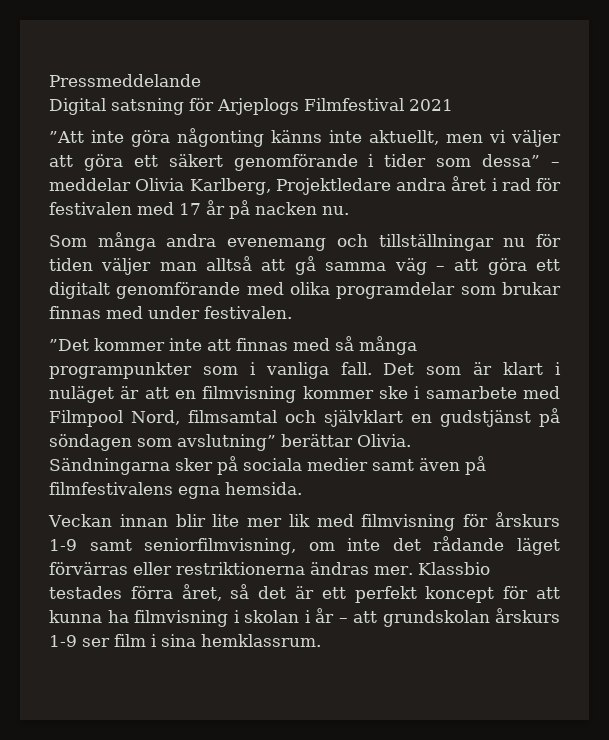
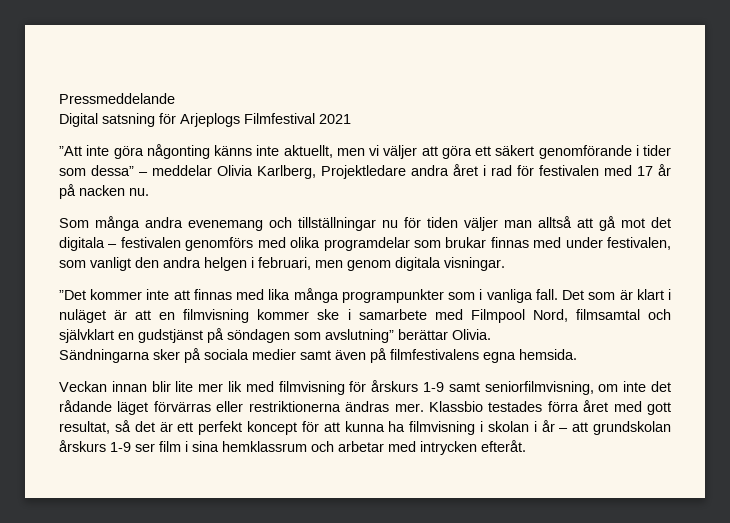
- Som många andra evenemang och tillställningar nu för tiden väljer man alltså att gå samma väg – att göra ett digitalt genomförande med olika programdelar som brukar finnas med under festivalen.
+ Som många andra evenemang och tillställningar nu för tiden väljer man alltså att gå mot det digitala – festivalen genomförs med olika programdelar som brukar finnas med under festivalen, som vanligt den andra helgen i februari, men genom digitala visningar.
- ”Det kommer inte att finnas med så många programpunkter som i vanliga fall.
+ ”Det kommer inte att finnas med lika många programpunkter som i vanliga fall.
- Klassbio testades förra året, så det är ett perfekt koncept för att kunna ha filmvisning i skolan i år – att grundskolan årskurs 1-9 ser film i sina hemklassrum.
+ Klassbio testades förra året med gott resultat, så det är ett perfekt koncept för att kunna ha filmvisning i skolan i år – att grundskolan årskurs 1-9 ser film i sina hemklassrum och arbetar med intrycken efteråt.

